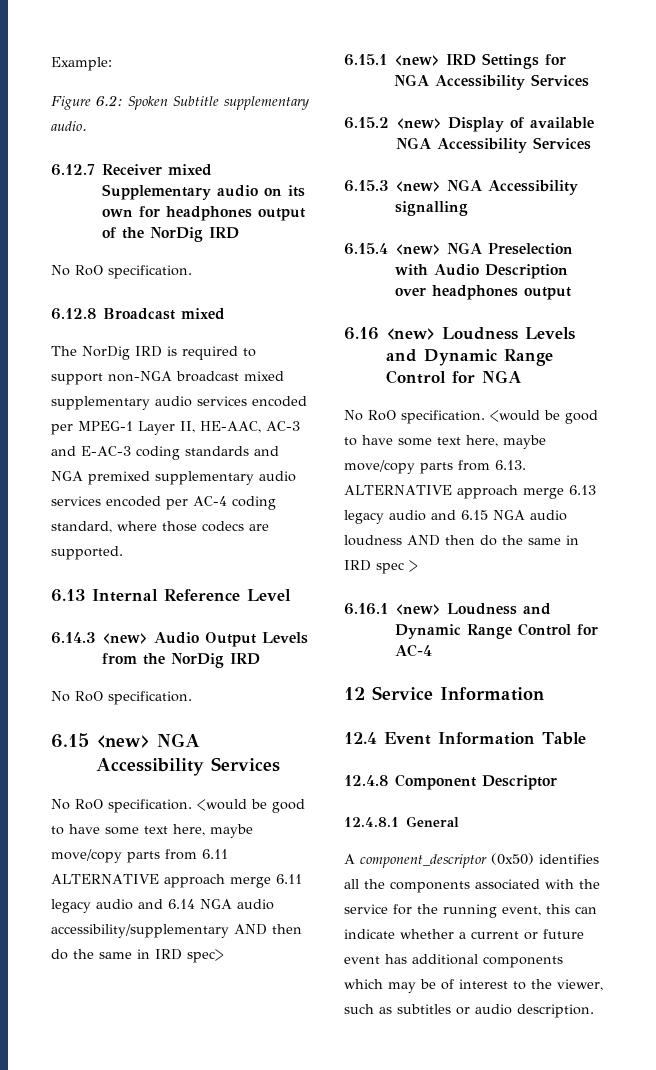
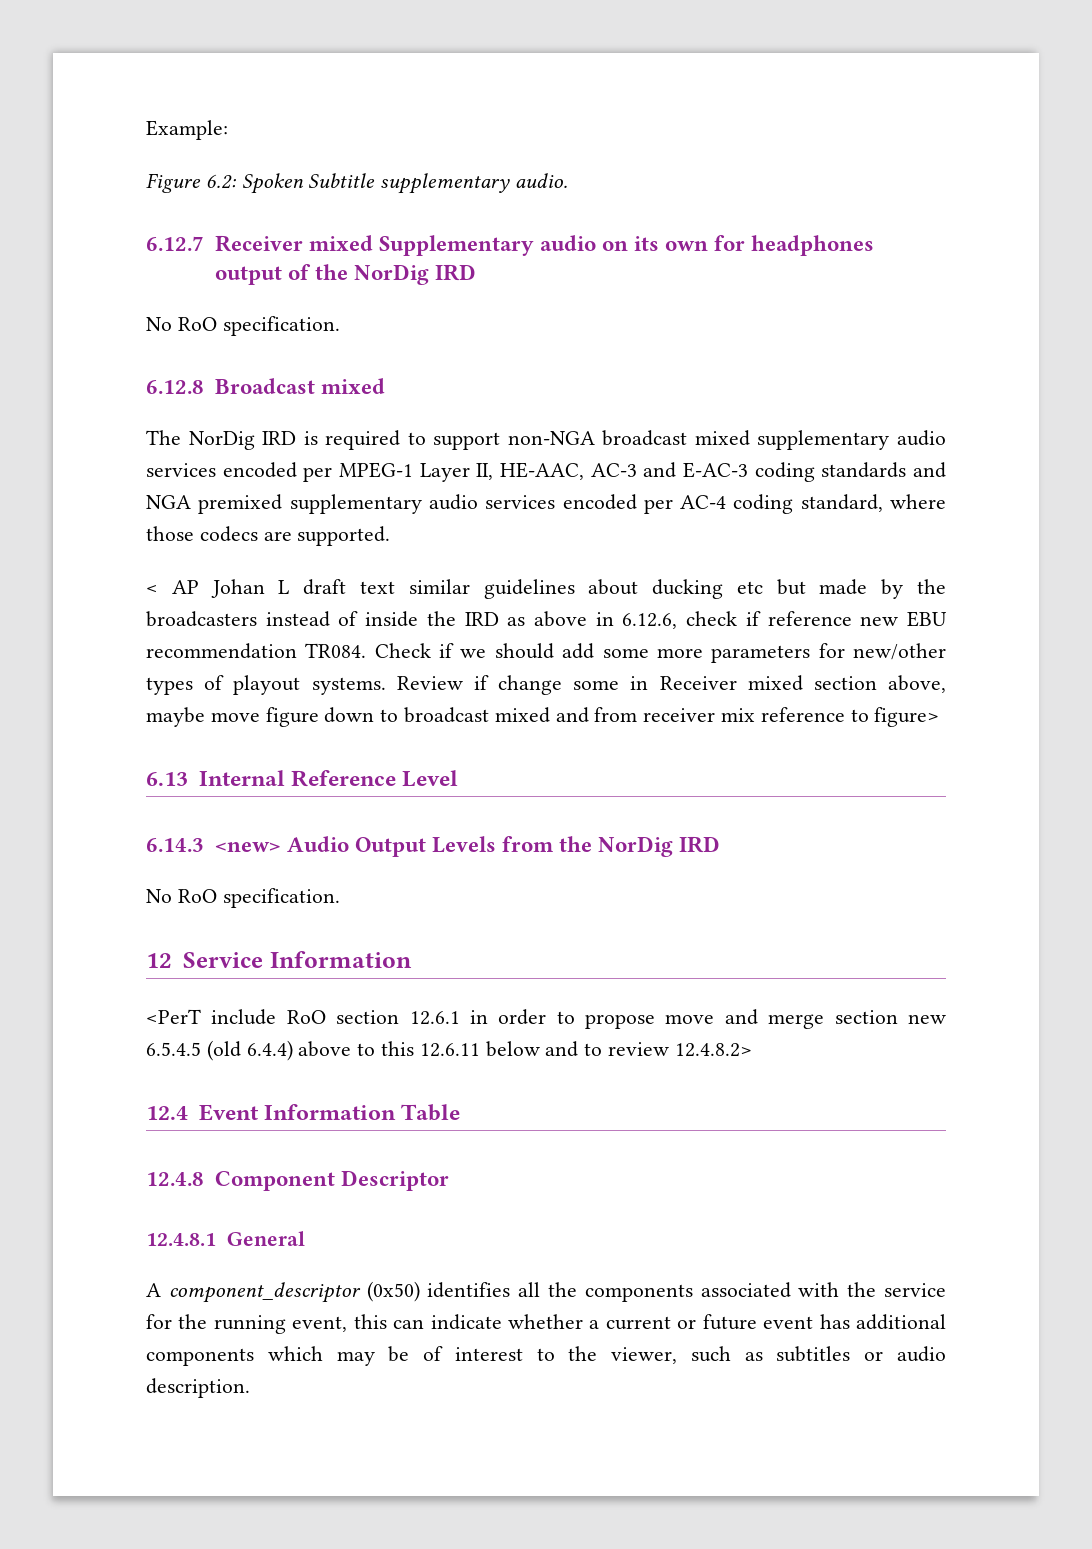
+ < AP Johan L draft text similar guidelines about ducking etc but made by the broadcasters instead of inside the IRD as above in 6.12.6, check if reference new EBU recommendation TR084. Check if we should add some more parameters for new/other types of playout systems. Review if change some in Receiver mixed section above, maybe move figure down to broadcast mixed and from receiver mix reference to figure>
- 6.15 <new> NGA Accessibility Services
- No RoO specification. <would be good to have some text here, maybe move/copy parts from 6.11 ALTERNATIVE approach merge 6.11 legacy audio and 6.14 NGA audio accessibility/supplementary AND then do the same in IRD spec>
- 6.15.1 <new> IRD Settings for NGA Accessibility Services
- 6.15.2 <new> Display of available NGA Accessibility Services
- 6.15.3 <new> NGA Accessibility signalling
- 6.15.4 <new> NGA Preselection with Audio Description over headphones output
- 6.16 <new> Loudness Levels and Dynamic Range Control for NGA
- No RoO specification. <would be good to have some text here, maybe move/copy parts from 6.13. ALTERNATIVE approach merge 6.13 legacy audio and 6.15 NGA audio loudness AND then do the same in IRD spec >
- 6.16.1 <new> Loudness and Dynamic Range Control for AC-4
  12 Service Information
+ <PerT include RoO section 12.6.1 in order to propose move and merge section new 6.5.4.5 (old 6.4.4) above to this 12.6.11 below and to review 12.4.8.2>

